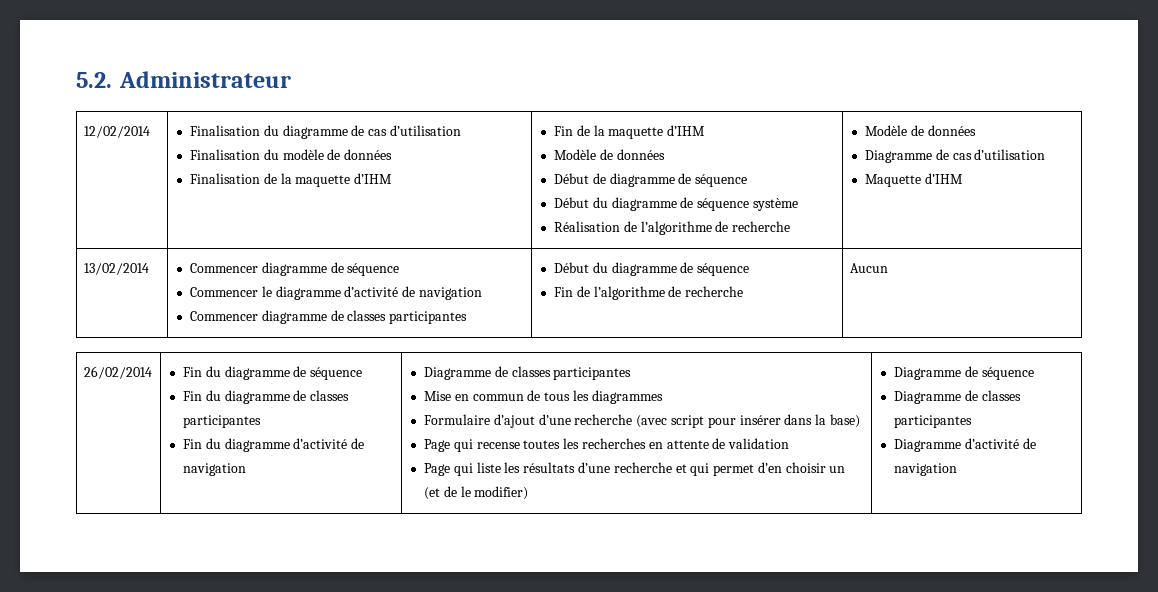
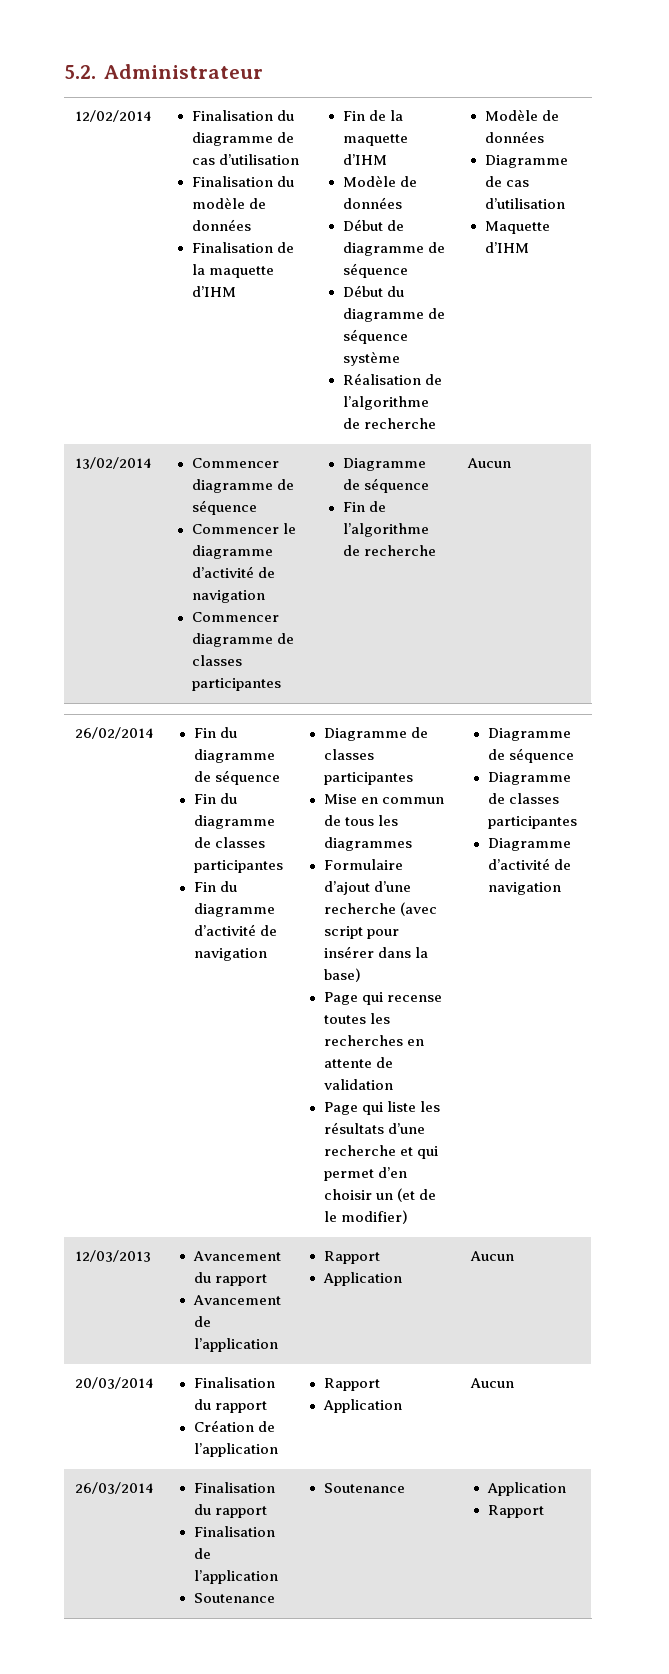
  13/02/2014 | Commencer diagramme de séquence
  Commencer le diagramme d’activité de navigation
- Commencer diagramme de classes participantes | Début du diagramme de séquence
+ Commencer diagramme de classes participantes | Diagramme de séquence
+ 12/03/2013 | Avancement du rapport
+ Avancement de l’application | Rapport
+ Application | Aucun
+ 20/03/2014 | Finalisation du rapport
+ Création de l’application | Rapport
+ Application | Aucun
+ 26/03/2014 | Finalisation du rapport
+ Finalisation de l’application
+ Soutenance | Soutenance | Application
+ Rapport

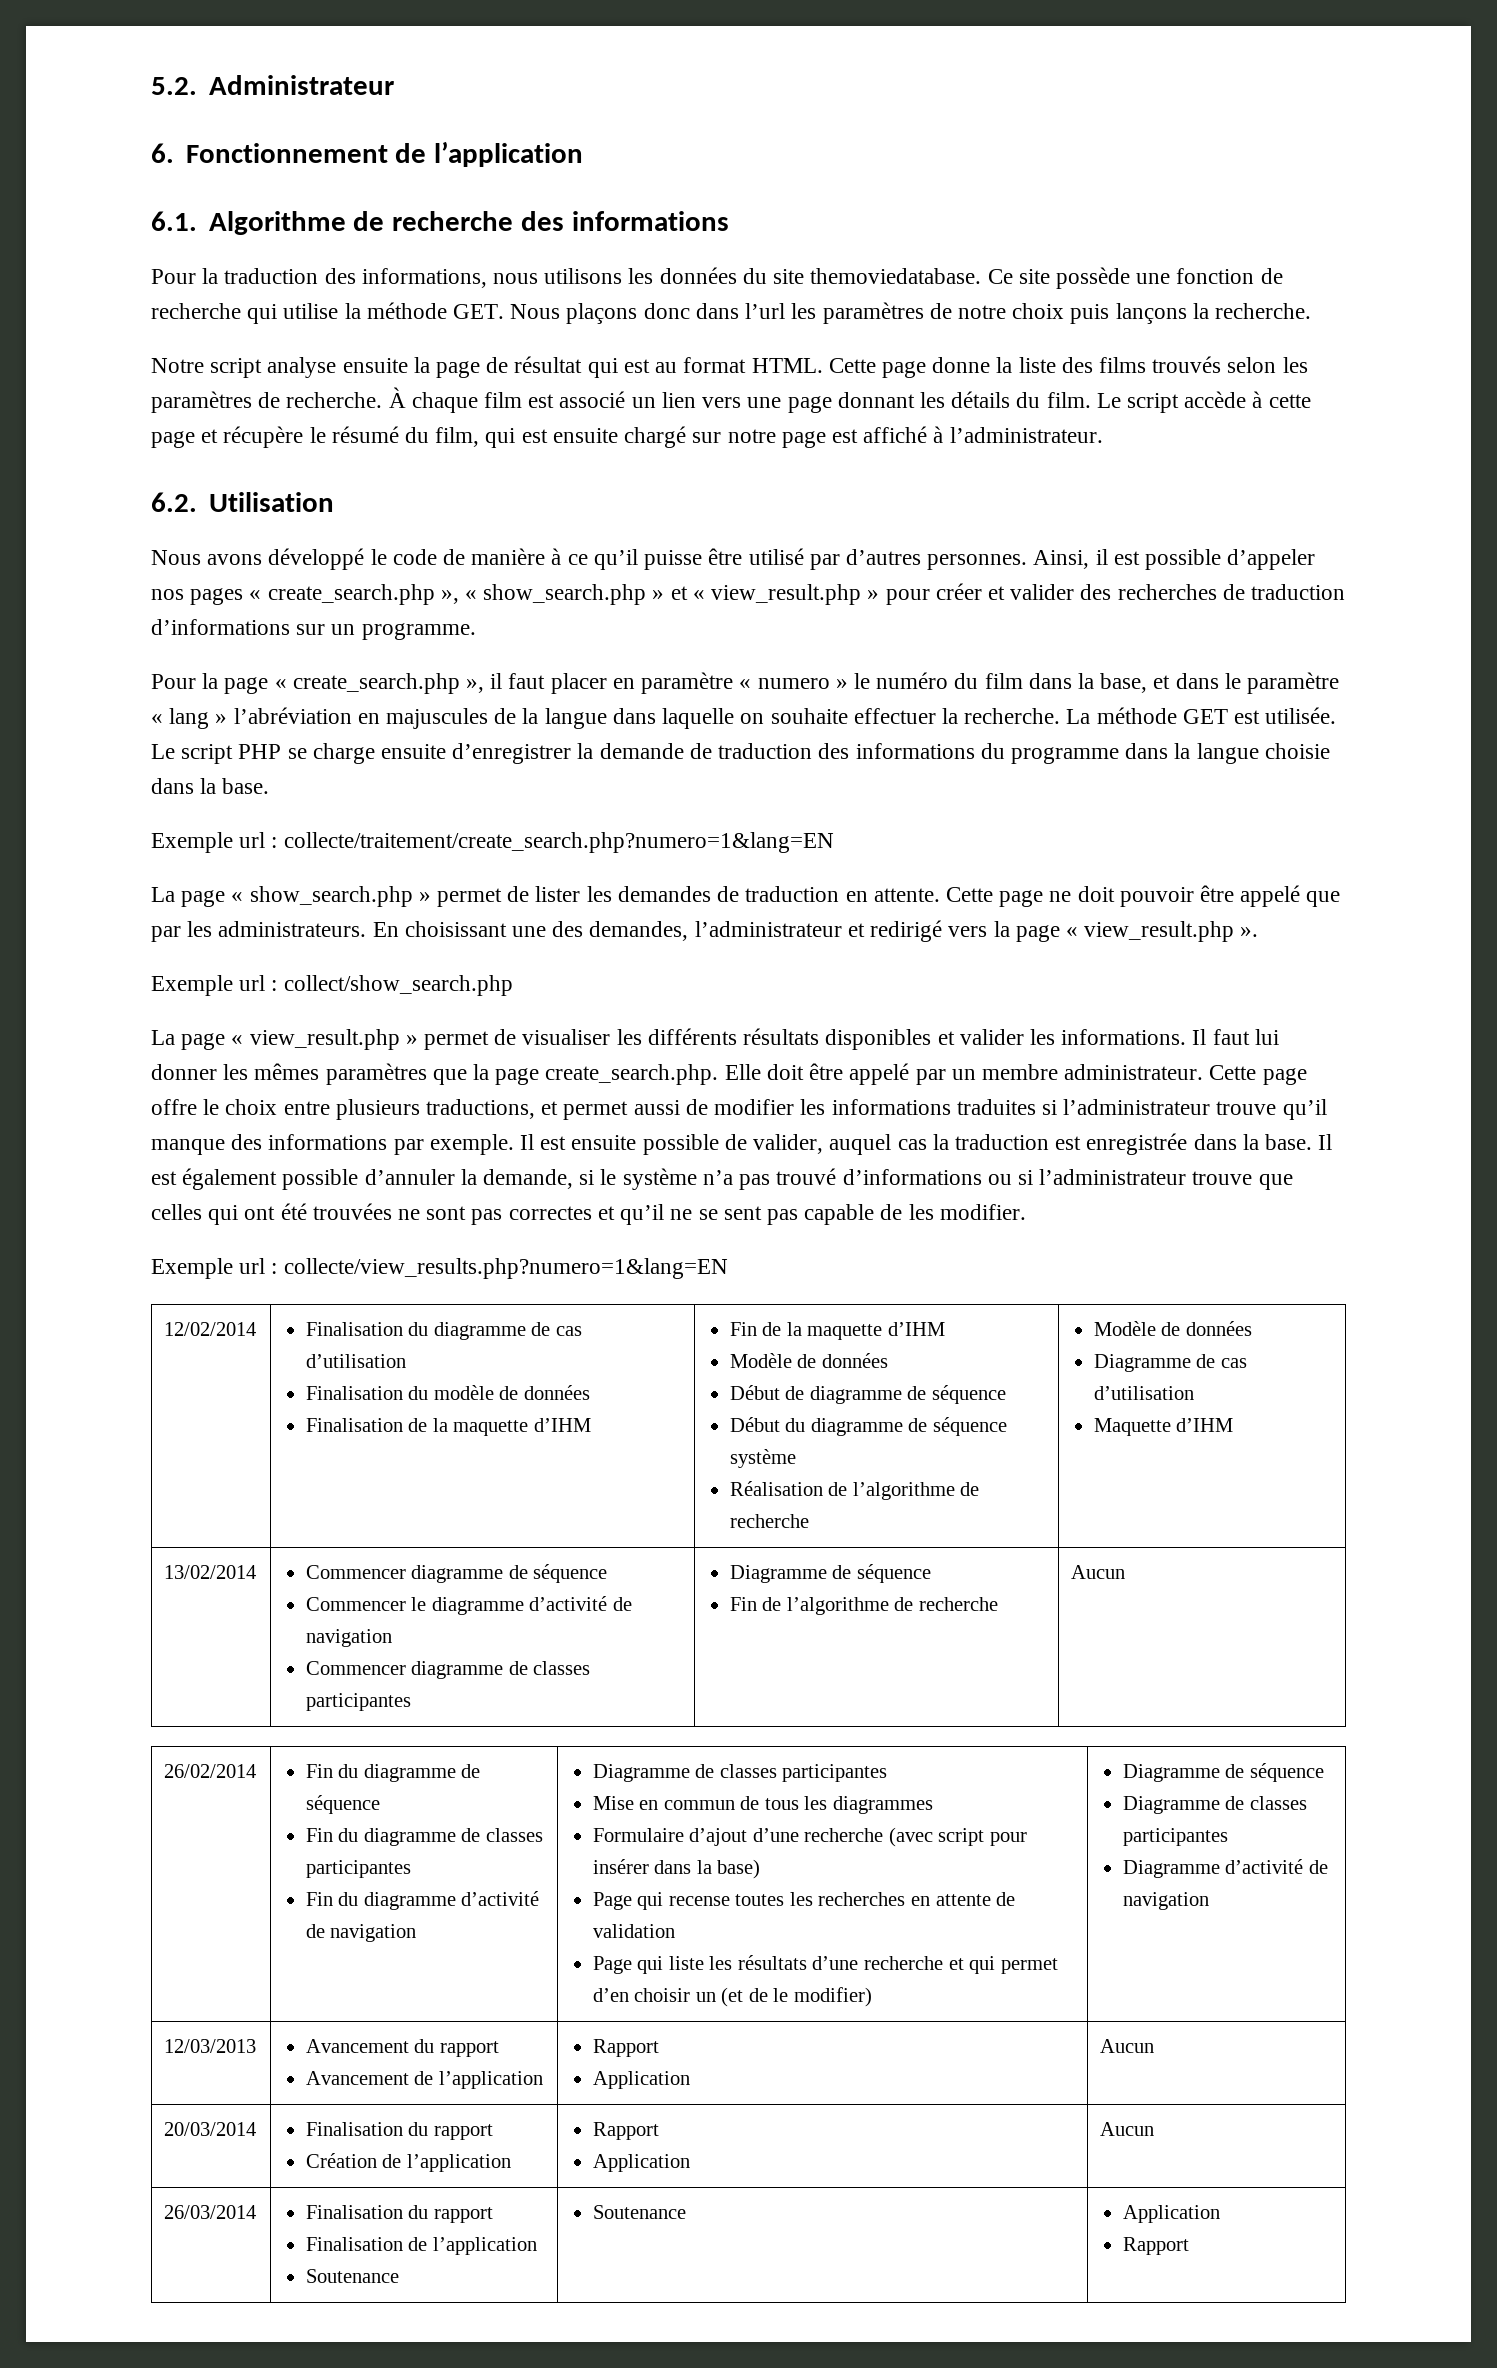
+ 6. Fonctionnement de l’application
+ 6.1. Algorithme de recherche des informations
+ Pour la traduction des informations, nous utilisons les données du site themoviedatabase. Ce site possède une fonction de recherche qui utilise la méthode GET. Nous plaçons donc dans l’url les paramètres de notre choix puis lançons la recherche.
+ Notre script analyse ensuite la page de résultat qui est au format HTML. Cette page donne la liste des films trouvés selon les paramètres de recherche. À chaque film est associé un lien vers une page donnant les détails du film. Le script accède à cette page et récupère le résumé du film, qui est ensuite chargé sur notre page est affiché à l’administrateur.
+ 6.2. Utilisation
+ Nous avons développé le code de manière à ce qu’il puisse être utilisé par d’autres personnes. Ainsi, il est possible d’appeler nos pages « create_search.php », « show_search.php » et « view_result.php » pour créer et valider des recherches de traduction d’informations sur un programme.
+ Pour la page « create_search.php », il faut placer en paramètre « numero » le numéro du film dans la base, et dans le paramètre « lang » l’abréviation en majuscules de la langue dans laquelle on souhaite effectuer la recherche. La méthode GET est utilisée. Le script PHP se charge ensuite d’enregistrer la demande de traduction des informations du programme dans la langue choisie dans la base.
+ Exemple url : collecte/traitement/create_search.php?numero=1&lang=EN
+ La page « show_search.php » permet de lister les demandes de traduction en attente. Cette page ne doit pouvoir être appelé que par les administrateurs. En choisissant une des demandes, l’administrateur et redirigé vers la page « view_result.php ».
+ Exemple url : collect/show_search.php
+ La page « view_result.php » permet de visualiser les différents résultats disponibles et valider les informations. Il faut lui donner les mêmes paramètres que la page create_search.php. Elle doit être appelé par un membre administrateur. Cette page offre le choix entre plusieurs traductions, et permet aussi de modifier les informations traduites si l’administrateur trouve qu’il manque des informations par exemple. Il est ensuite possible de valider, auquel cas la traduction est enregistrée dans la base. Il est également possible d’annuler la demande, si le système n’a pas trouvé d’informations ou si l’administrateur trouve que celles qui ont été trouvées ne sont pas correctes et qu’il ne se sent pas capable de les modifier.
+ Exemple url : collecte/view_results.php?numero=1&lang=EN

